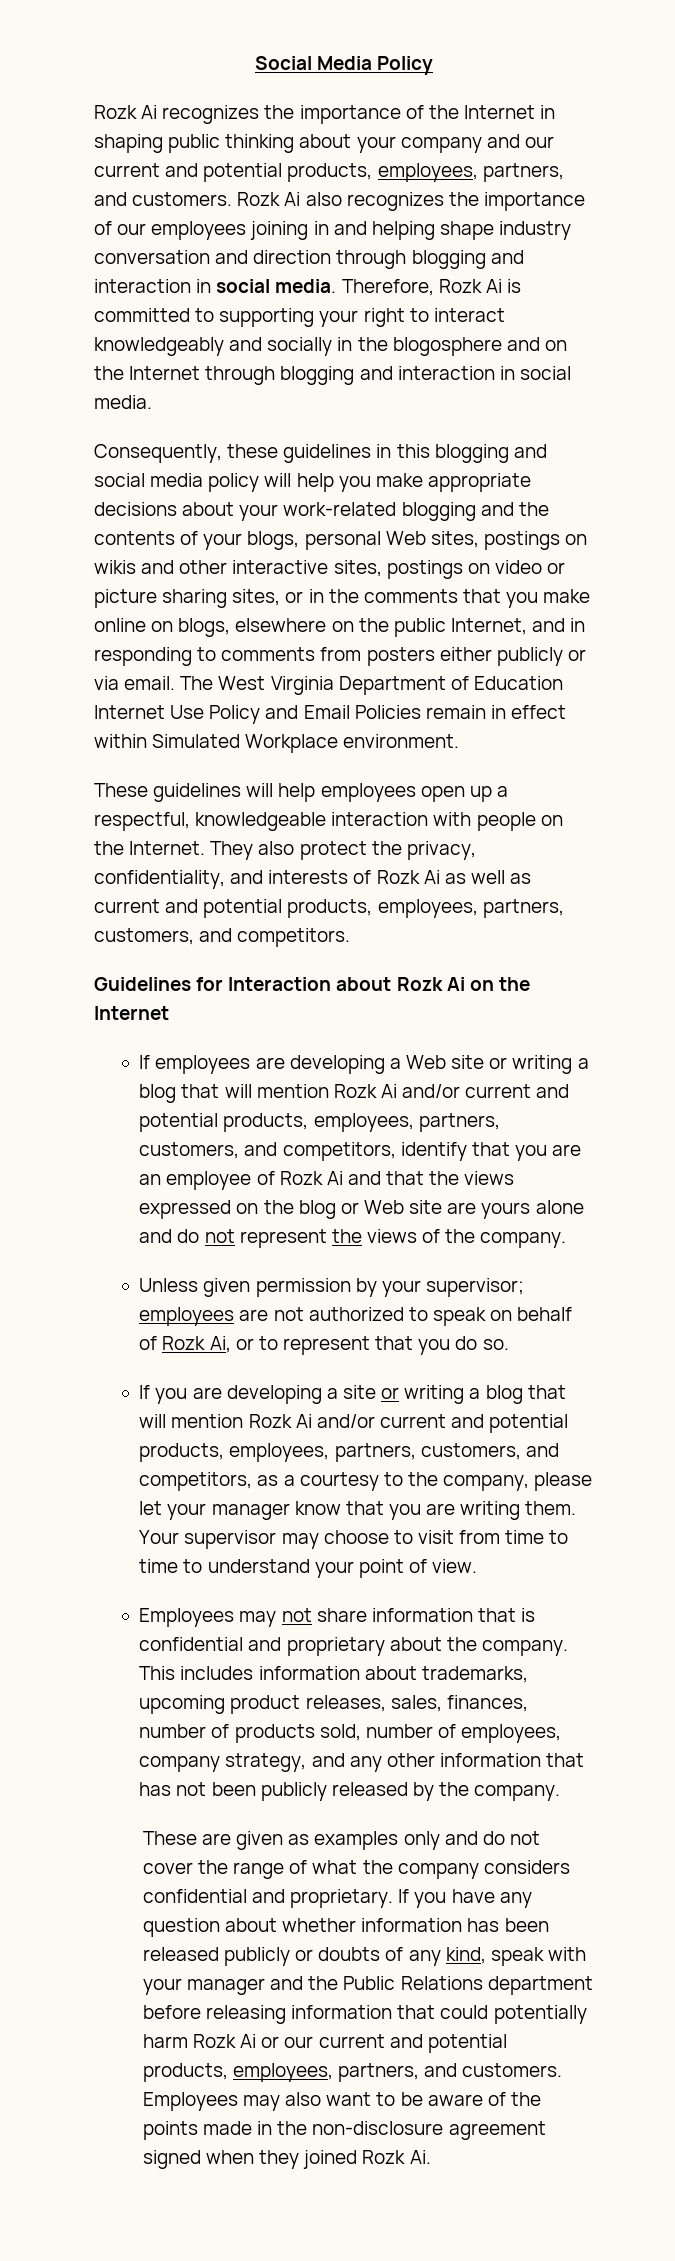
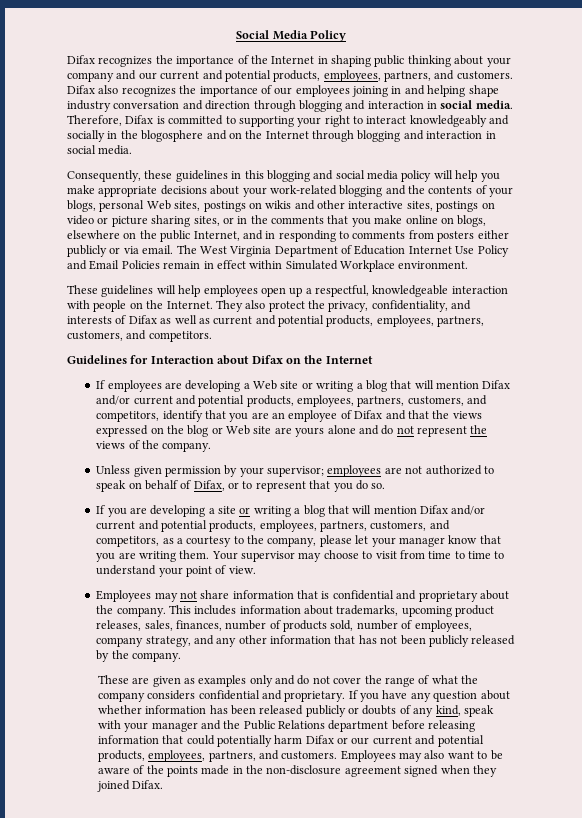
- Rozk Ai recognizes the importance of the Internet in shaping public thinking about your company and our current and potential products, employees, partners, and customers.
+ Difax recognizes the importance of the Internet in shaping public thinking about your company and our current and potential products, employees, partners, and customers.
- Rozk Ai also recognizes the importance of our employees joining in and helping shape industry conversation and direction through blogging and interaction in social media.
+ Difax also recognizes the importance of our employees joining in and helping shape industry conversation and direction through blogging and interaction in social media.
- Therefore, Rozk Ai is committed to supporting your right to interact knowledgeably and socially in the blogosphere and on the Internet through blogging and interaction in social media.
+ Therefore, Difax is committed to supporting your right to interact knowledgeably and socially in the blogosphere and on the Internet through blogging and interaction in social media.
- They also protect the privacy, confidentiality, and interests of Rozk Ai as well as current and potential products, employees, partners, customers, and competitors.
+ They also protect the privacy, confidentiality, and interests of Difax as well as current and potential products, employees, partners, customers, and competitors.
- Guidelines for Interaction about Rozk Ai on the Internet
+ Guidelines for Interaction about Difax on the Internet
- If employees are developing a Web site or writing a blog that will mention Rozk Ai and/or current and potential products, employees, partners, customers, and competitors, identify that you are an employee of Rozk Ai and that the views expressed on the blog or Web site are yours alone and do not represent the views of the company.
+ If employees are developing a Web site or writing a blog that will mention Difax and/or current and potential products, employees, partners, customers, and competitors, identify that you are an employee of Difax and that the views expressed on the blog or Web site are yours alone and do not represent the views of the company.
- Unless given permission by your supervisor; employees are not authorized to speak on behalf of Rozk Ai, or to represent that you do so.
+ Unless given permission by your supervisor; employees are not authorized to speak on behalf of Difax, or to represent that you do so.
- If you are developing a site or writing a blog that will mention Rozk Ai and/or current and potential products, employees, partners, customers, and competitors, as a courtesy to the company, please let your manager know that you are writing them.
+ If you are developing a site or writing a blog that will mention Difax and/or current and potential products, employees, partners, customers, and competitors, as a courtesy to the company, please let your manager know that you are writing them.
- If you have any question about whether information has been released publicly or doubts of any kind, speak with your manager and the Public Relations department before releasing information that could potentially harm Rozk Ai or our current and potential products, employees, partners, and customers.
+ If you have any question about whether information has been released publicly or doubts of any kind, speak with your manager and the Public Relations department before releasing information that could potentially harm Difax or our current and potential products, employees, partners, and customers.
- Employees may also want to be aware of the points made in the non-disclosure agreement signed when they joined Rozk Ai.
+ Employees may also want to be aware of the points made in the non-disclosure agreement signed when they joined Difax.

